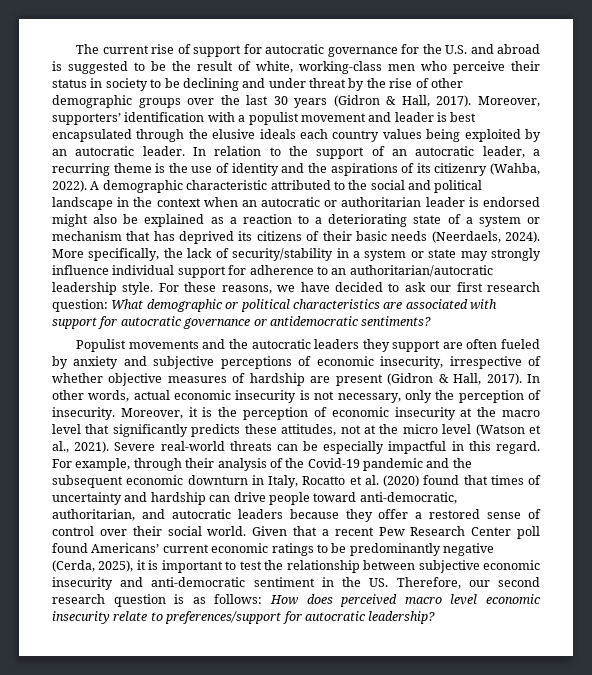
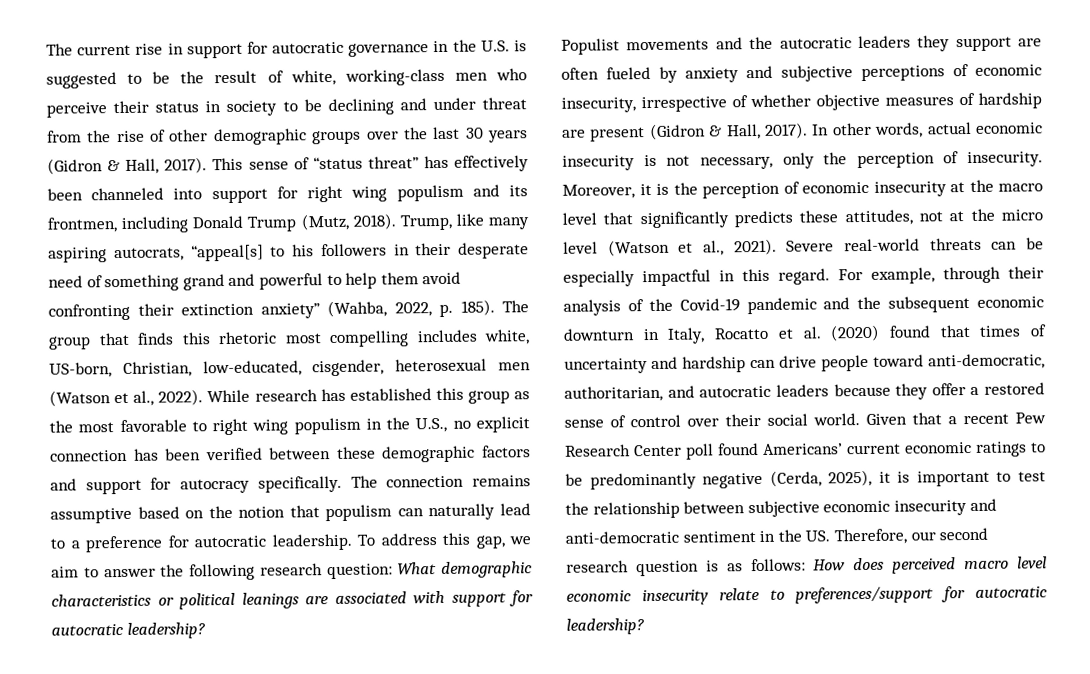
- The current rise of support for autocratic governance for the U.S. and abroad is suggested to be the result of white, working-class men who perceive their status in society to be declining and under threat by the rise of other demographic groups over the last 30 years (Gidron & Hall, 2017).
+ The current rise in support for autocratic governance in the U.S. is suggested to be the result of white, working-class men who perceive their status in society to be declining and under threat from the rise of other demographic groups over the last 30 years (Gidron & Hall, 2017).
- Moreover, supporters’ identification with a populist movement and leader is best encapsulated through the elusive ideals each country values being exploited by an autocratic leader. In relation to the support of an autocratic leader, a recurring theme is the use of identity and the aspirations of its citizenry (Wahba, 2022). A demographic characteristic attributed to the social and political landscape in the context when an autocratic or authoritarian leader is endorsed might also be explained as a reaction to a deteriorating state of a system or mechanism that has deprived its citizens of their basic needs (Neerdaels, 2024). More specifically, the lack of security/stability in a system or state may strongly influence individual support for adherence to an authoritarian/autocratic leadership style. For these reasons, we have decided to ask our first research question: What demographic or political characteristics are associated with support for autocratic governance or antidemocratic sentiments?
+ This sense of “status threat” has effectively been channeled into support for right wing populism and its frontmen, including Donald Trump (Mutz, 2018). Trump, like many aspiring autocrats, “appeal[s] to his followers in their desperate need of something grand and powerful to help them avoid confronting their extinction anxiety” (Wahba, 2022, p. 185). The group that finds this rhetoric most compelling includes white, US-born, Christian, low-educated, cisgender, heterosexual men (Watson et al., 2022). While research has established this group as the most favorable to right wing populism in the U.S., no explicit connection has been verified between these demographic factors and support for autocracy specifically. The connection remains assumptive based on the notion that populism can naturally lead to a preference for autocratic leadership. To address this gap, we aim to answer the following research question: What demographic characteristics or political leanings are associated with support for autocratic leadership?

